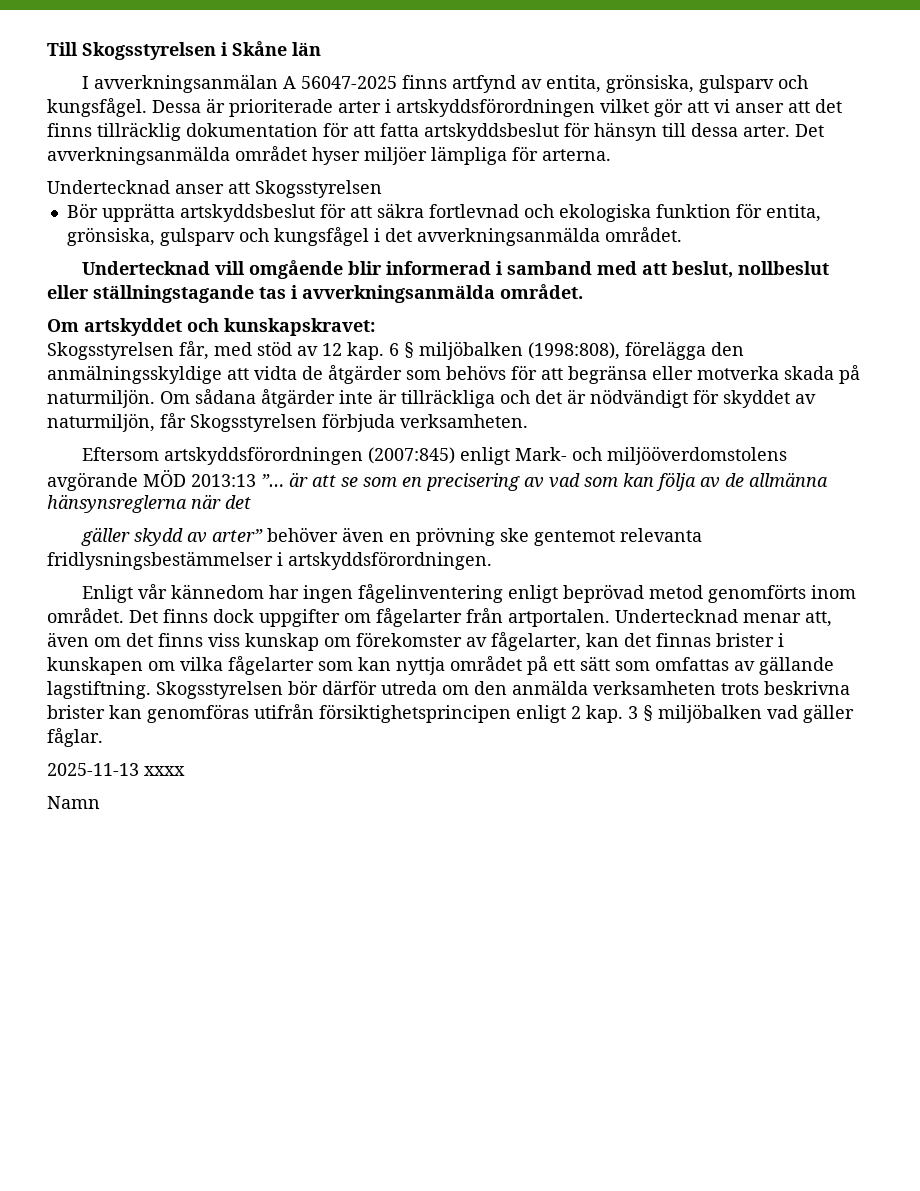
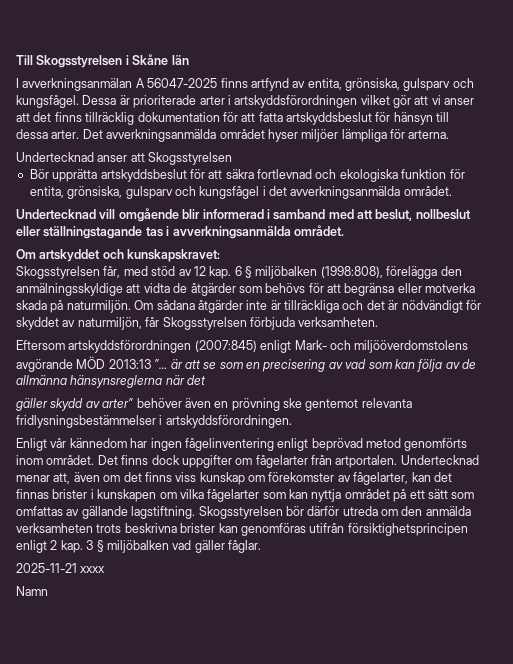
- 2025-11-13 xxxx
+ 2025-11-21 xxxx

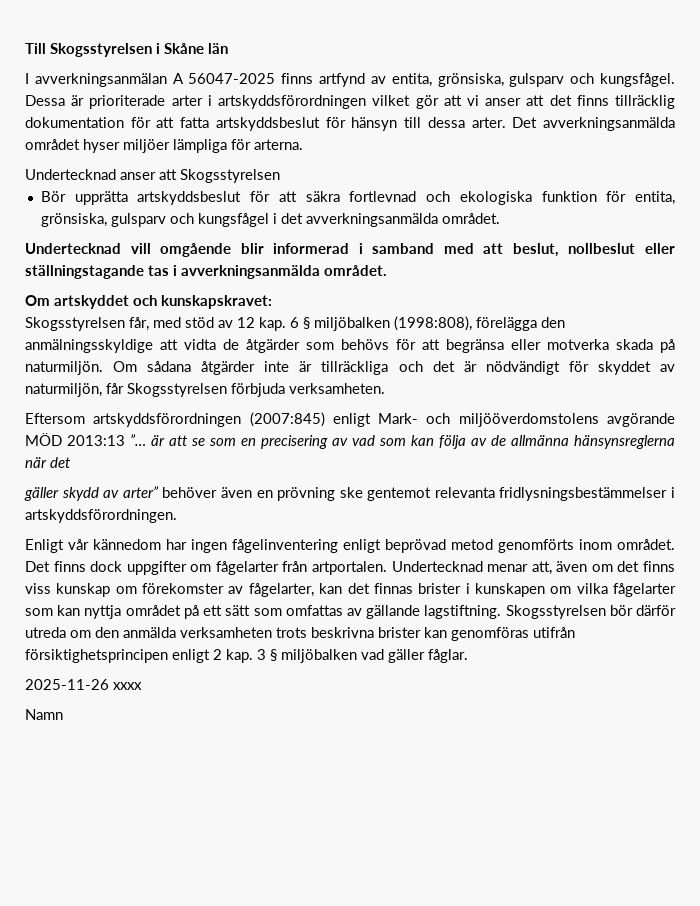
- 2025-11-21 xxxx
+ 2025-11-26 xxxx

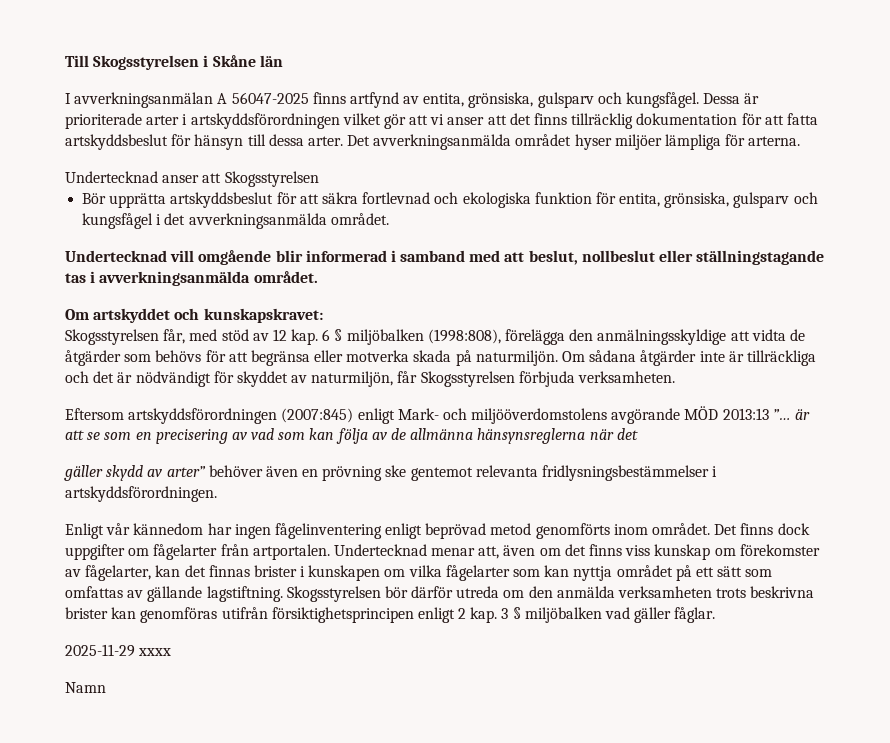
- 2025-11-26 xxxx
+ 2025-11-29 xxxx

